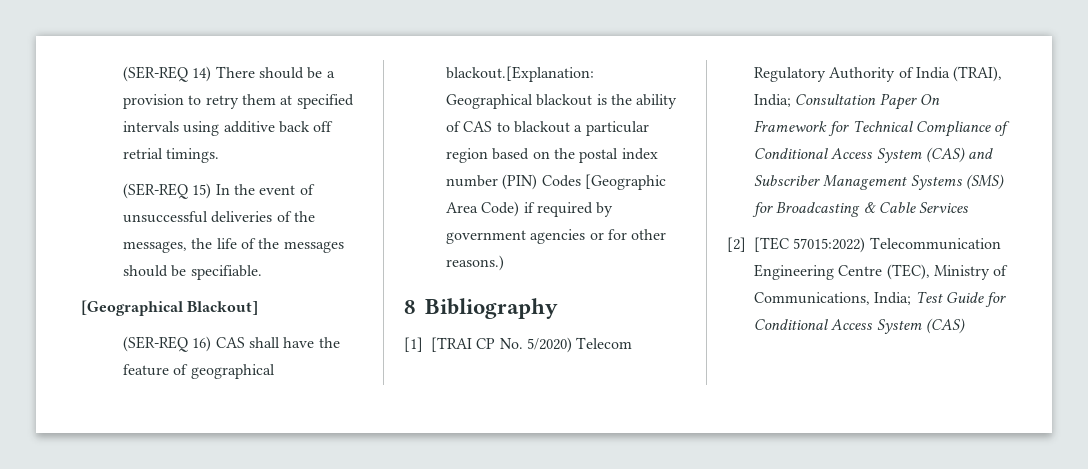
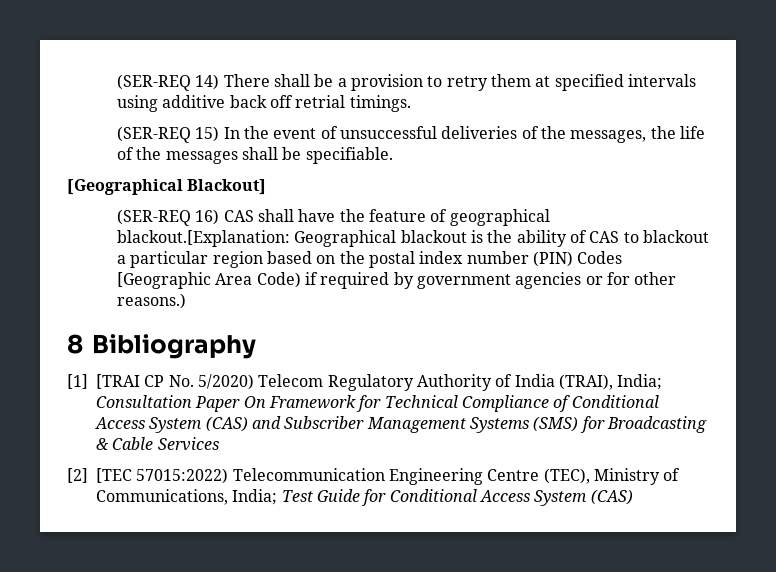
- (SER-REQ 14) There should be a provision to retry them at specified intervals using additive back off retrial timings.
+ (SER-REQ 14) There shall be a provision to retry them at specified intervals using additive back off retrial timings.
- (SER-REQ 15) In the event of unsuccessful deliveries of the messages, the life of the messages should be specifiable.
+ (SER-REQ 15) In the event of unsuccessful deliveries of the messages, the life of the messages shall be specifiable.

